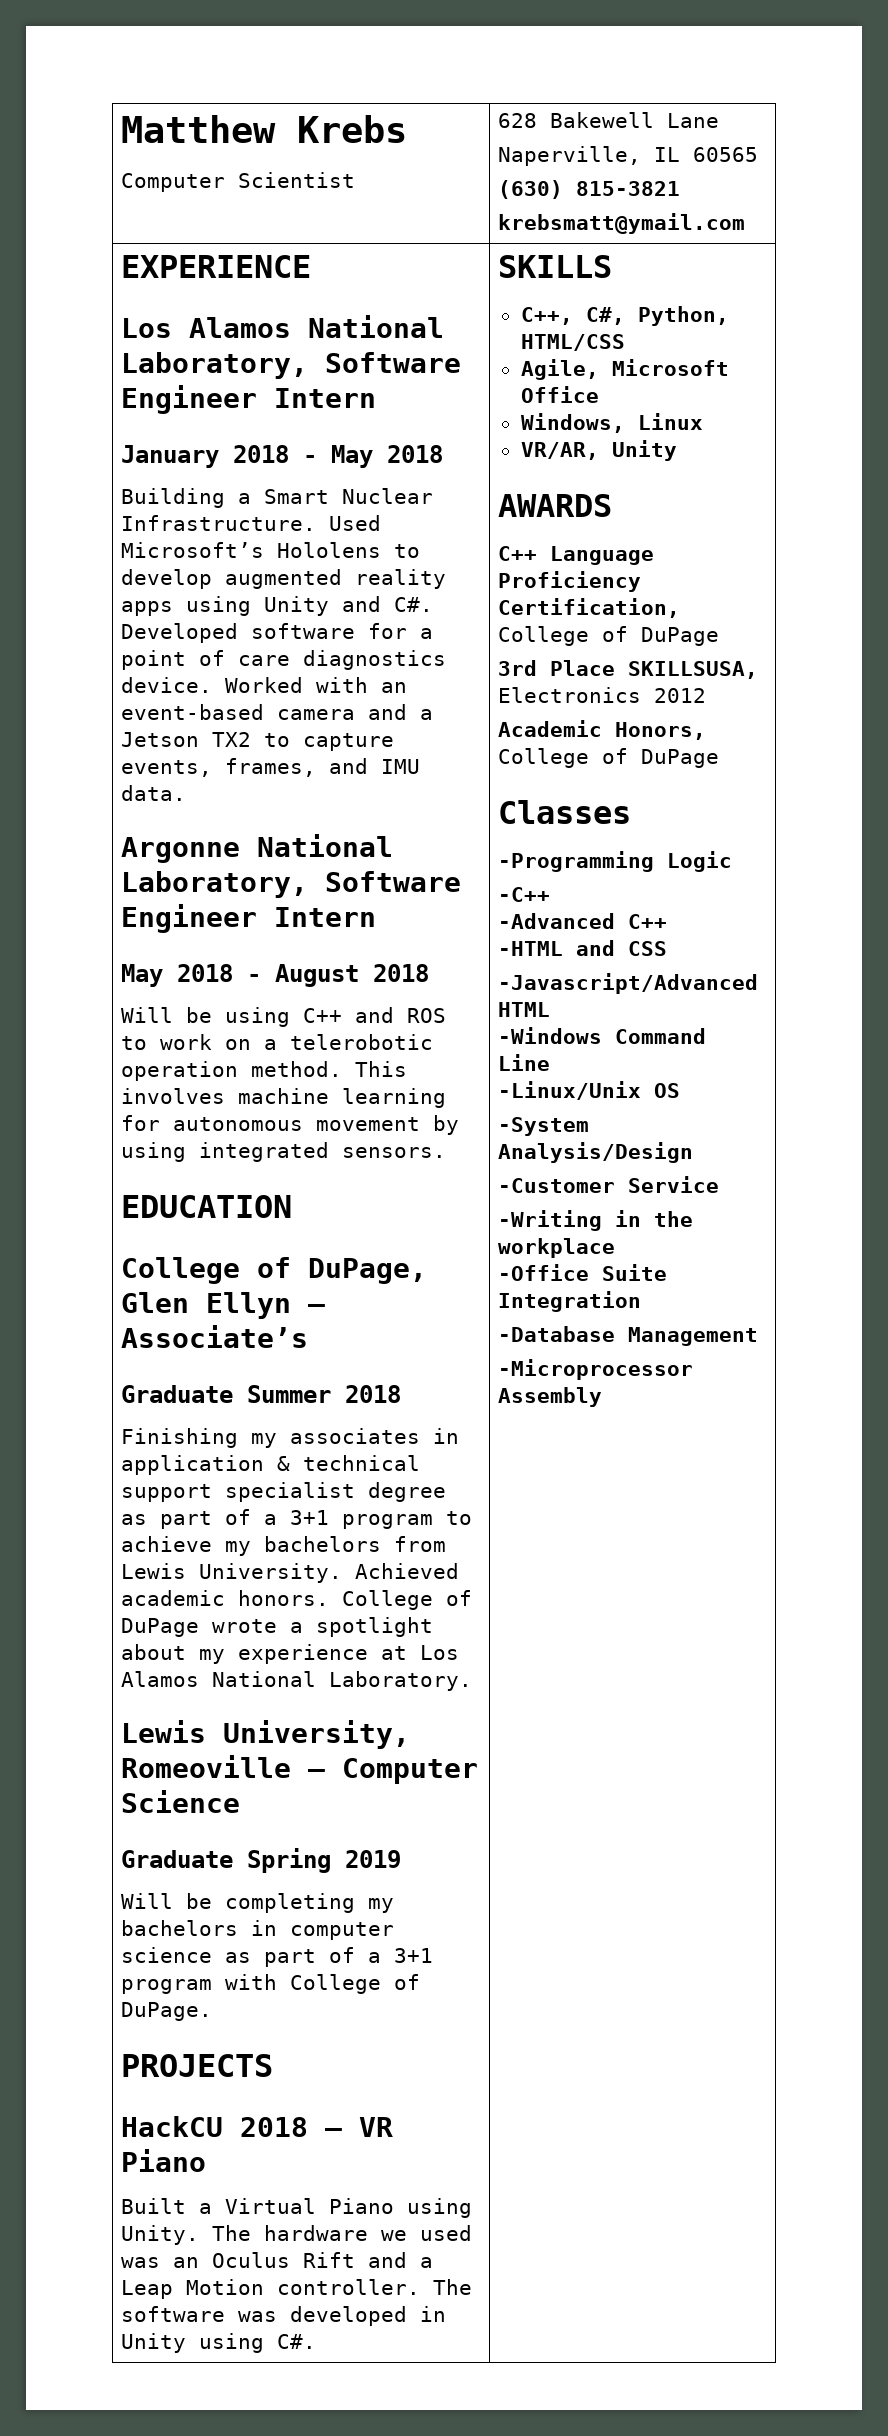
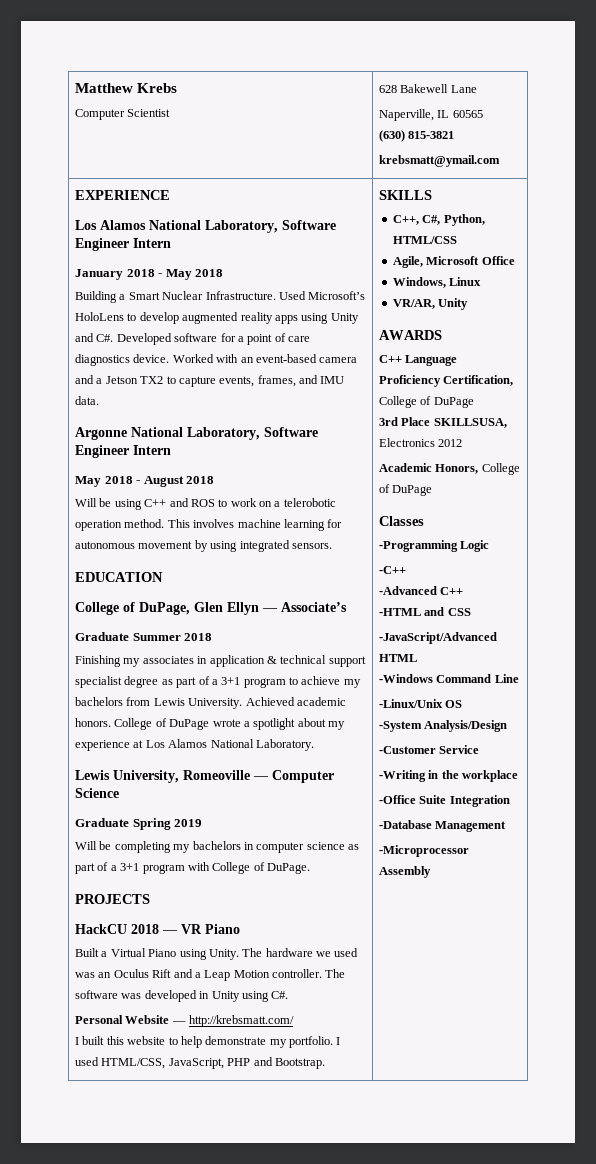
- Used Microsoft’s Hololens to develop augmented reality apps using Unity and C#. Developed software for a point of care diagnostics device.
+ Used Microsoft’s HoloLens to develop augmented reality apps using Unity and C#. Developed software for a point of care diagnostics device.
+ Personal Website — http://krebsmatt.com/
+ I built this website to help demonstrate my portfolio. I used HTML/CSS, JavaScript, PHP and Bootstrap.
- -Javascript/Advanced HTML
+ -JavaScript/Advanced HTML

